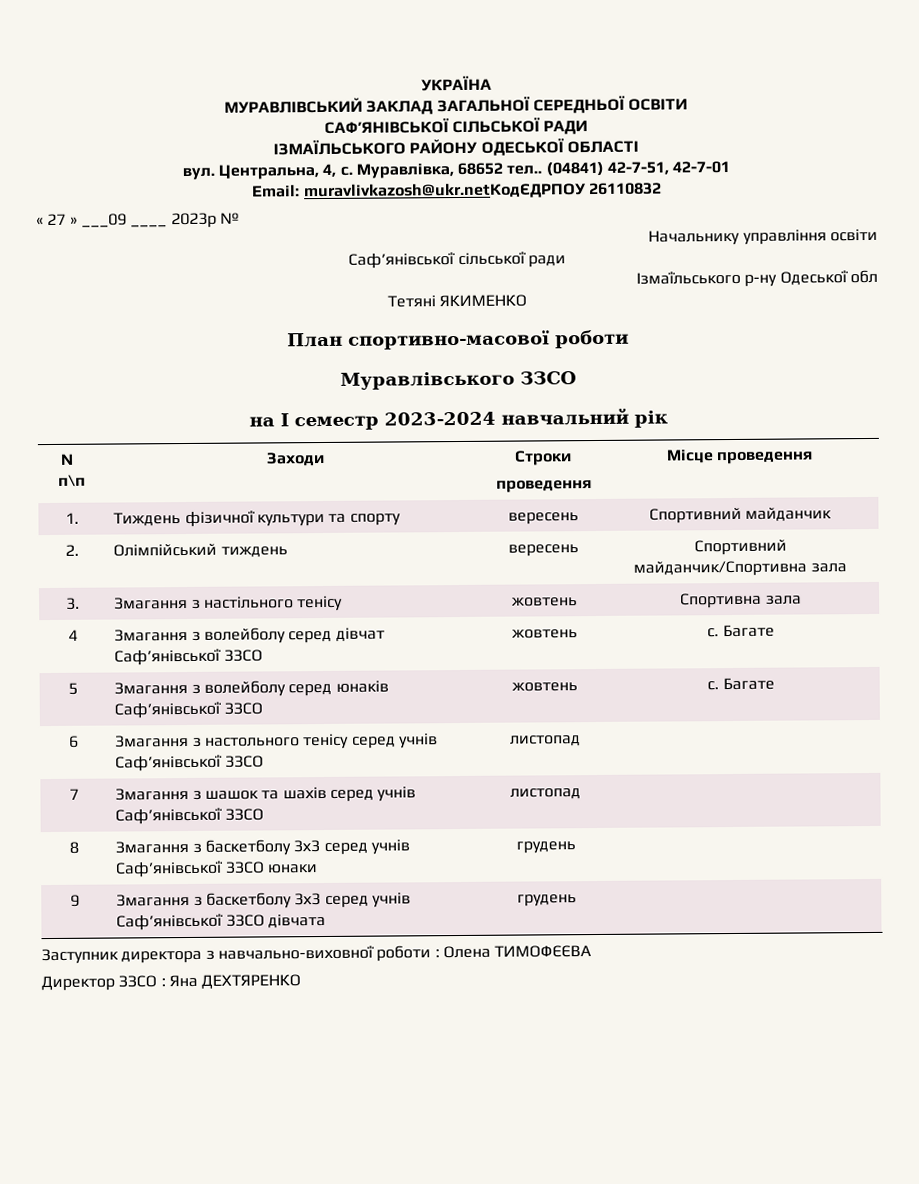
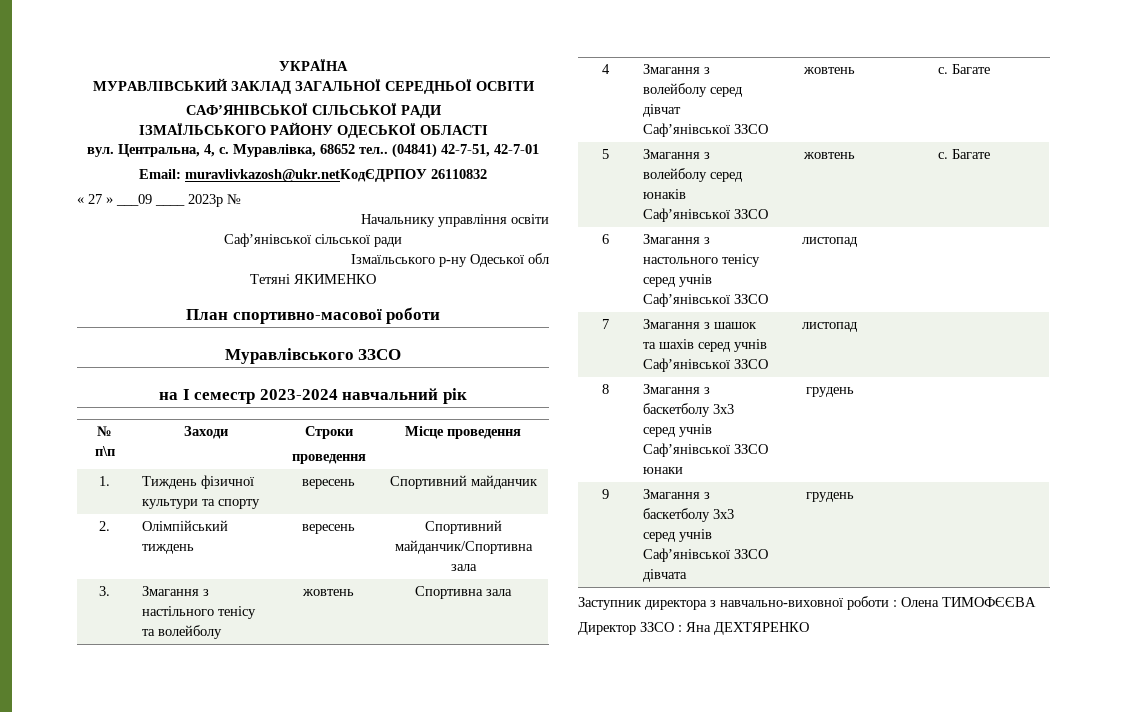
- 3. | Змагання з настільного тенісу | жовтень | Спортивна зала
+ 3. | Змагання з настільного тенісу та волейболу | жовтень | Спортивна зала

